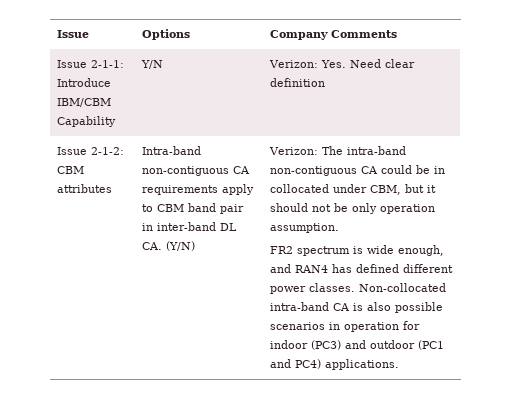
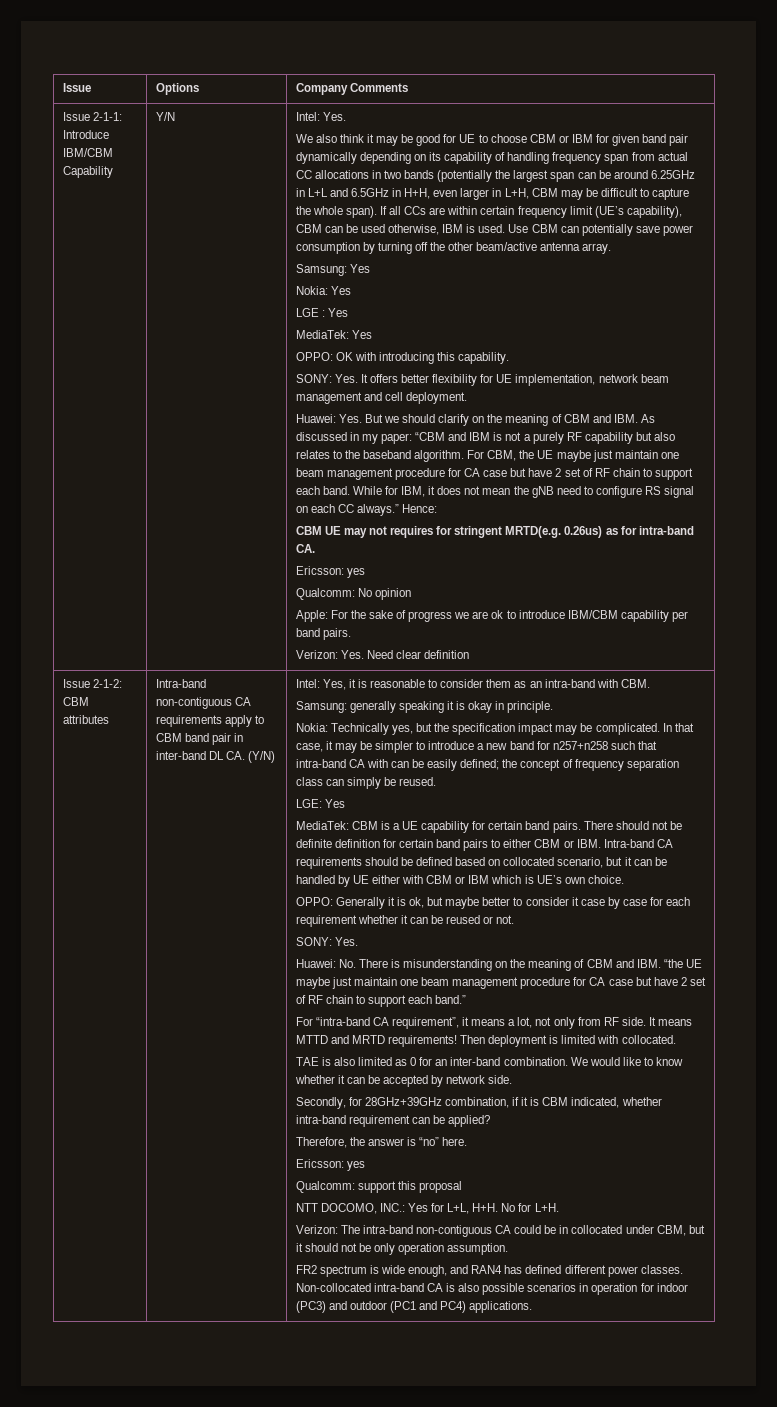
+ Intel: Yes.
+ We also think it may be good for UE to choose CBM or IBM for given band pair dynamically depending on its capability of handling frequency span from actual CC allocations in two bands (potentially the largest span can be around 6.25GHz in L+L and 6.5GHz in H+H, even larger in L+H, CBM may be difficult to capture the whole span). If all CCs are within certain frequency limit (UE’s capability), CBM can be used otherwise, IBM is used. Use CBM can potentially save power consumption by turning off the other beam/active antenna array.
+ Samsung: Yes
+ Nokia: Yes
+ LGE : Yes
+ MediaTek: Yes
+ OPPO: OK with introducing this capability.
+ SONY: Yes. It offers better flexibility for UE implementation, network beam management and cell deployment.
+ Huawei: Yes. But we should clarify on the meaning of CBM and IBM. As discussed in my paper: “CBM and IBM is not a purely RF capability but also relates to the baseband algorithm. For CBM, the UE maybe just maintain one beam management procedure for CA case but have 2 set of RF chain to support each band. While for IBM, it does not mean the gNB need to configure RS signal on each CC always.” Hence:
+ CBM UE may not requires for stringent MRTD(e.g. 0.26us) as for intra-band CA.
+ Ericsson: yes
+ Qualcomm: No opinion
+ Apple: For the sake of progress we are ok to introduce IBM/CBM capability per band pairs.
+ Intel: Yes, it is reasonable to consider them as an intra-band with CBM.
+ Samsung: generally speaking it is okay in principle.
+ Nokia: Technically yes, but the specification impact may be complicated. In that case, it may be simpler to introduce a new band for n257+n258 such that intra-band CA with can be easily defined; the concept of frequency separation class can simply be reused.
+ LGE: Yes
+ MediaTek: CBM is a UE capability for certain band pairs. There should not be definite definition for certain band pairs to either CBM or IBM. Intra-band CA requirements should be defined based on collocated scenario, but it can be handled by UE either with CBM or IBM which is UE’s own choice.
+ OPPO: Generally it is ok, but maybe better to consider it case by case for each requirement whether it can be reused or not.
+ SONY: Yes.
+ Huawei: No. There is misunderstanding on the meaning of CBM and IBM. “the UE maybe just maintain one beam management procedure for CA case but have 2 set of RF chain to support each band.”
+ For “intra-band CA requirement”, it means a lot, not only from RF side. It means MTTD and MRTD requirements! Then deployment is limited with collocated.
+ TAE is also limited as 0 for an inter-band combination. We would like to know whether it can be accepted by network side.
+ Secondly, for 28GHz+39GHz combination, if it is CBM indicated, whether intra-band requirement can be applied?
+ Therefore, the answer is “no” here.
+ Ericsson: yes
+ Qualcomm: support this proposal
+ NTT DOCOMO, INC.: Yes for L+L, H+H. No for L+H.

